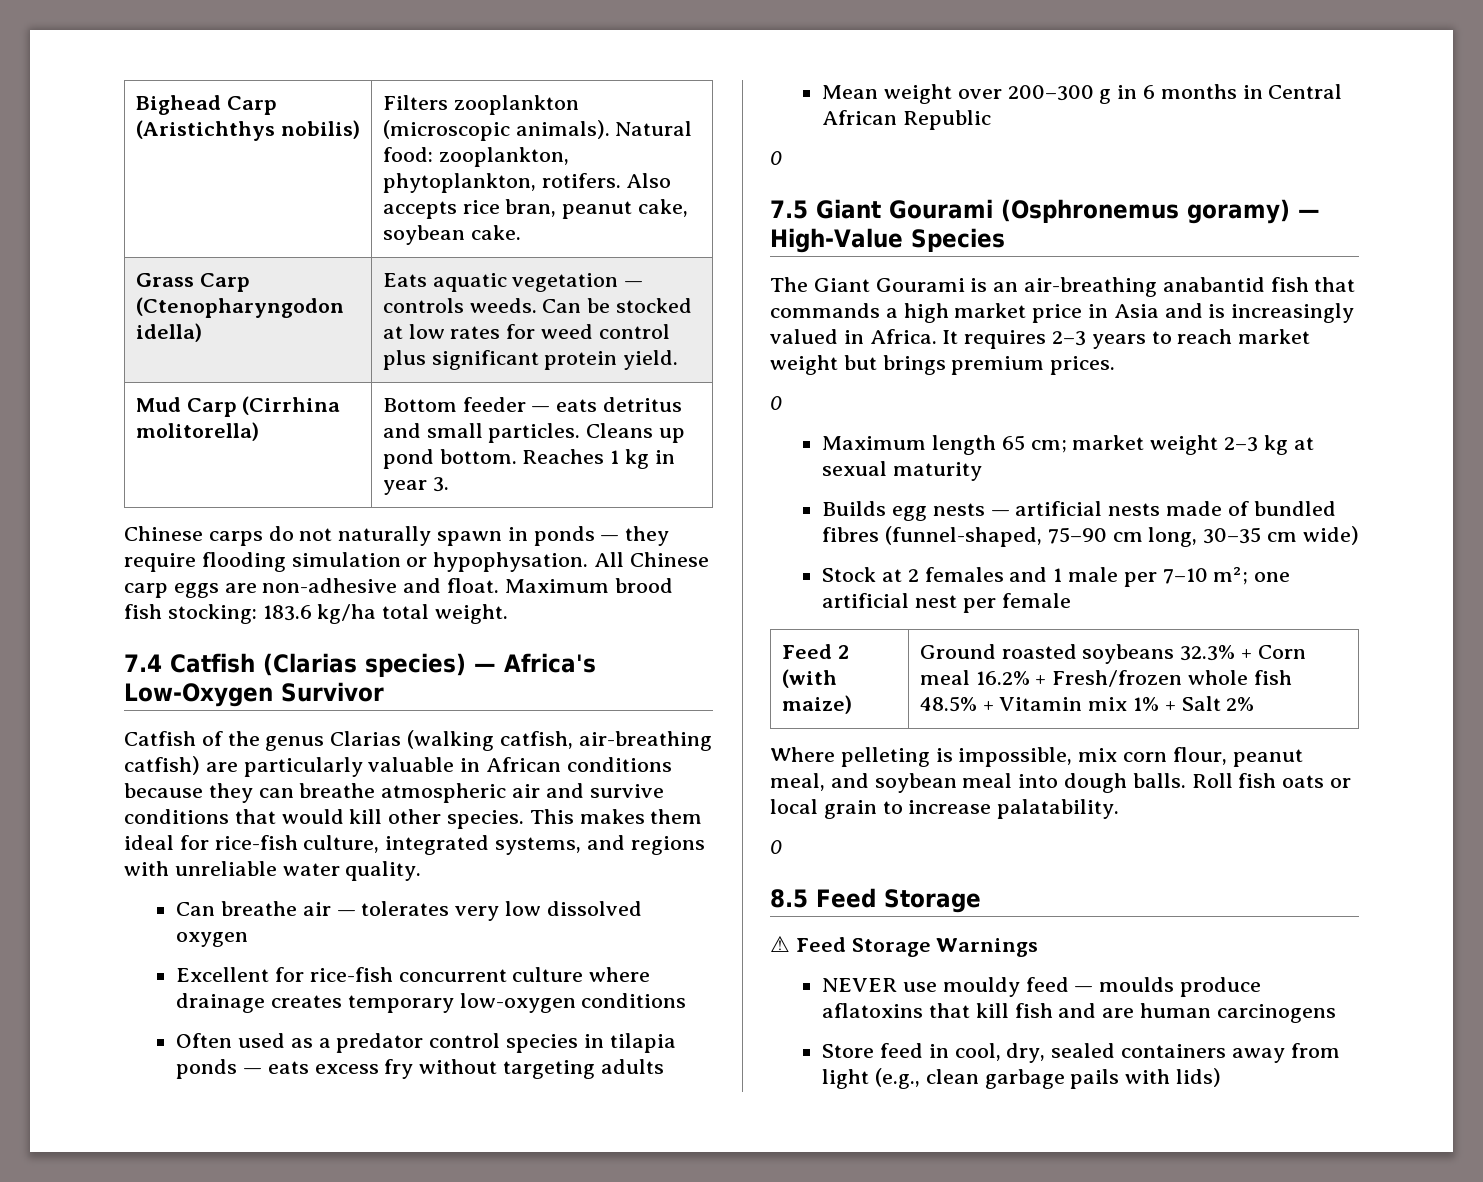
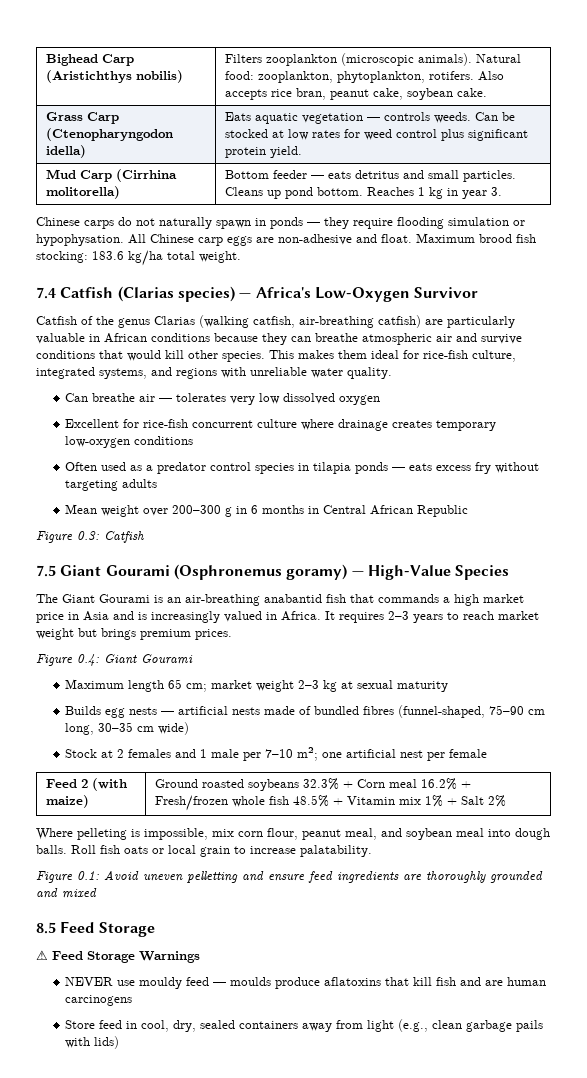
  Mean weight over 200–300 g in 6 months in Central African Republic
- 0
+ Figure 0.3: Catfish
  It requires 2–3 years to reach market weight but brings premium prices.
- 0
+ Figure 0.4: Giant Gourami
  Roll fish oats or local grain to increase palatability.
- 0
+ Figure 0.1: Avoid uneven pelletting and ensure feed ingredients are thoroughly grounded and mixed

